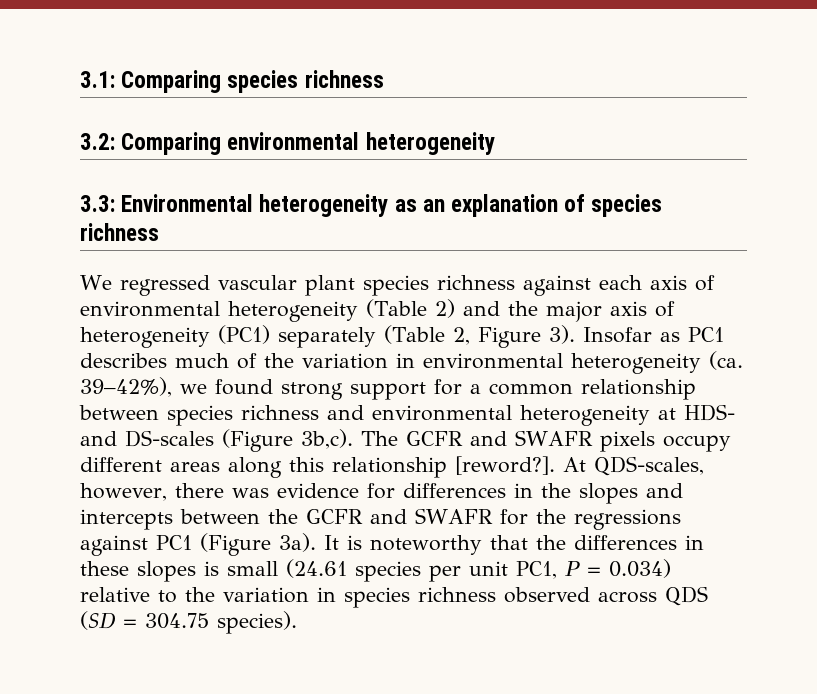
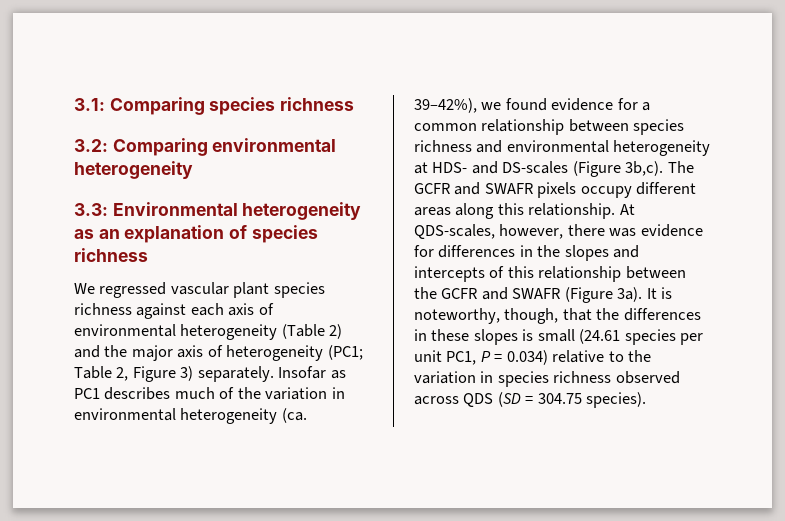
- We regressed vascular plant species richness against each axis of environmental heterogeneity (Table 2) and the major axis of heterogeneity (PC1) separately (Table 2, Figure 3).
+ We regressed vascular plant species richness against each axis of environmental heterogeneity (Table 2) and the major axis of heterogeneity (PC1; Table 2, Figure 3) separately.
- Insofar as PC1 describes much of the variation in environmental heterogeneity (ca. 39–42%), we found strong support for a common relationship between species richness and environmental heterogeneity at HDS- and DS-scales (Figure 3b,c).
+ Insofar as PC1 describes much of the variation in environmental heterogeneity (ca. 39–42%), we found evidence for a common relationship between species richness and environmental heterogeneity at HDS- and DS-scales (Figure 3b,c).
- The GCFR and SWAFR pixels occupy different areas along this relationship [reword?].
+ The GCFR and SWAFR pixels occupy different areas along this relationship.
- At QDS-scales, however, there was evidence for differences in the slopes and intercepts between the GCFR and SWAFR for the regressions against PC1 (Figure 3a).
+ At QDS-scales, however, there was evidence for differences in the slopes and intercepts of this relationship between the GCFR and SWAFR (Figure 3a).
- It is noteworthy that the differences in these slopes is small (24.61 species per unit PC1, P = 0.034) relative to the variation in species richness observed across QDS (SD = 304.75 species).
+ It is noteworthy, though, that the differences in these slopes is small (24.61 species per unit PC1, P = 0.034) relative to the variation in species richness observed across QDS (SD = 304.75 species).

